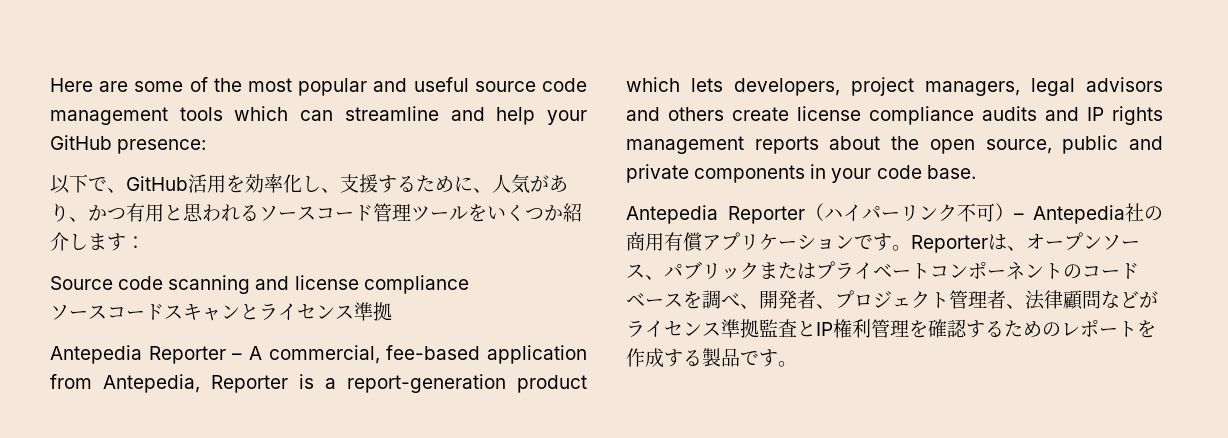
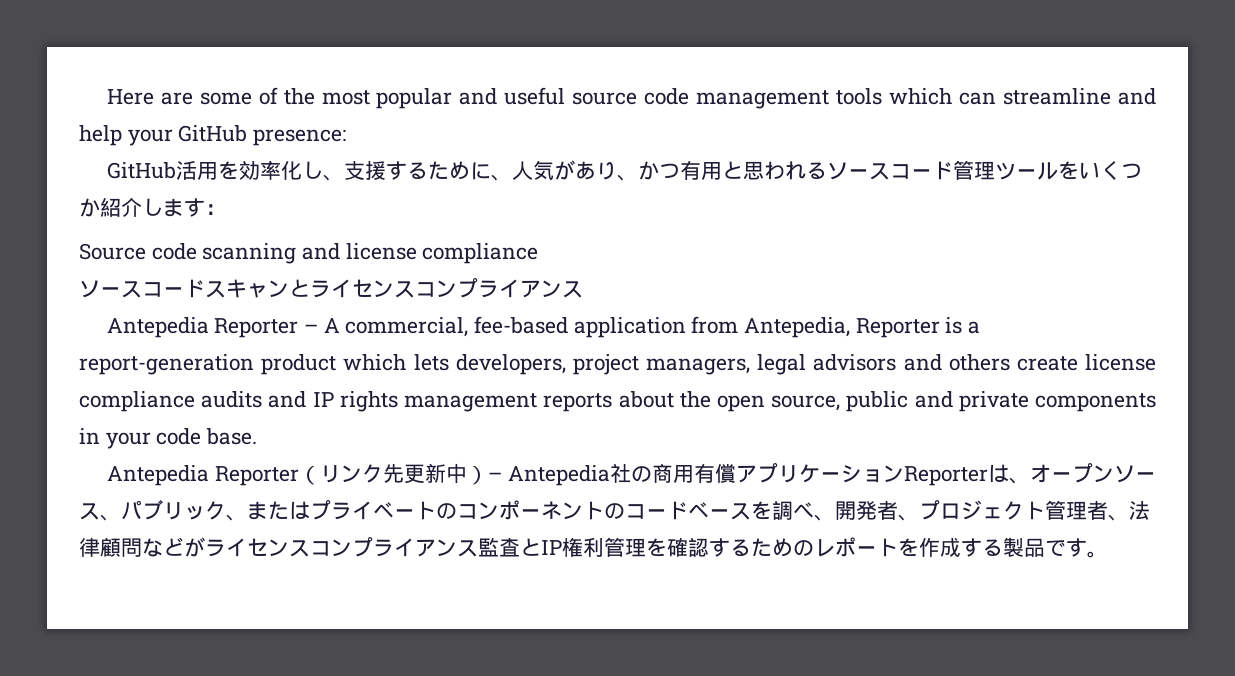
- 以下で、GitHub活用を効率化し、支援するために、人気があり、かつ有用と思われるソースコード管理ツールをいくつか紹介します：
+ GitHub活用を効率化し、支援するために、人気があり、かつ有用と思われるソースコード管理ツールをいくつか紹介します：
- ソースコードスキャンとライセンス準拠
+ ソースコードスキャンとライセンスコンプライアンス
- Antepedia Reporter（ハイパーリンク不可）– Antepedia社の商用有償アプリケーションです。Reporterは、オープンソース、パブリックまたはプライベートコンポーネントのコードベースを調べ、開発者、プロジェクト管理者、法律顧問などがライセンス準拠監査とIP権利管理を確認するためのレポートを作成する製品です。
+ Antepedia Reporter（リンク先更新中）– Antepedia社の商用有償アプリケーションReporterは、オープンソース、パブリック、またはプライベートのコンポーネントのコードベースを調べ、開発者、プロジェクト管理者、法律顧問などがライセンスコンプライアンス監査とIP権利管理を確認するためのレポートを作成する製品です。

